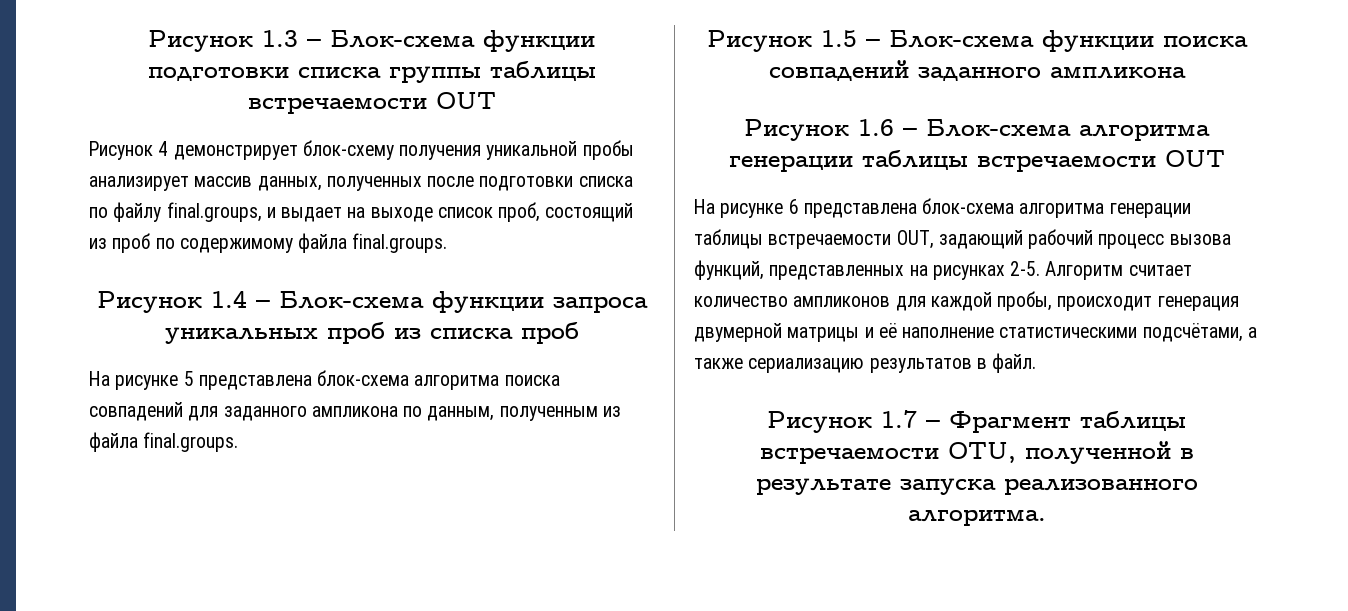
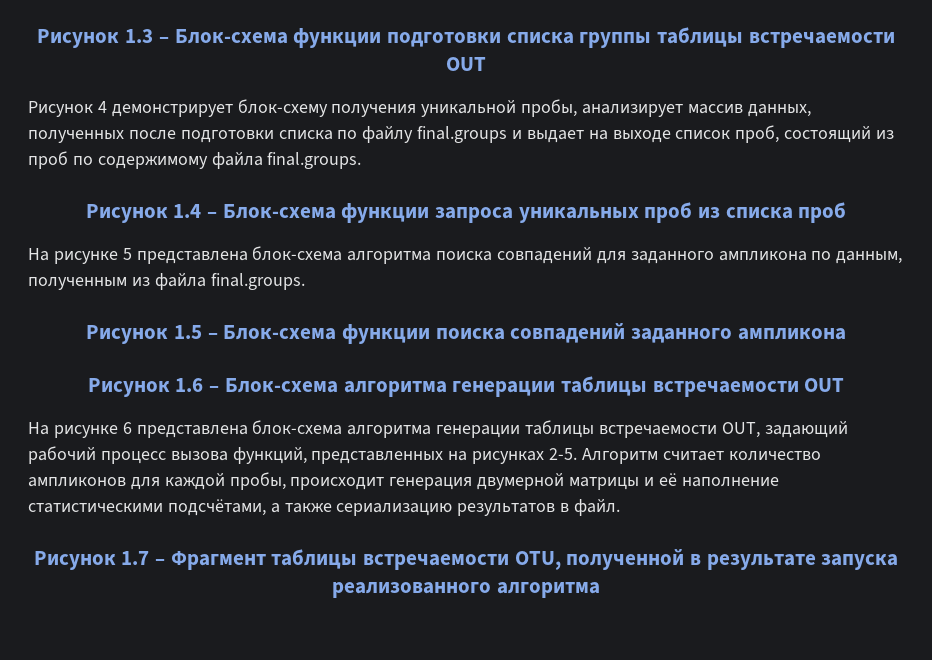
- Рисунок 4 демонстрирует блок-схему получения уникальной пробы анализирует массив данных, полученных после подготовки списка по файлу final.groups, и выдает на выходе список проб, состоящий из проб по содержимому файла final.groups.
+ Рисунок 4 демонстрирует блок-схему получения уникальной пробы, анализирует массив данных, полученных после подготовки списка по файлу final.groups и выдает на выходе список проб, состоящий из проб по содержимому файла final.groups.
- Рисунок 1.7 – Фрагмент таблицы встречаемости OTU, полученной в результате запуска реализованного алгоритма.
+ Рисунок 1.7 – Фрагмент таблицы встречаемости OTU, полученной в результате запуска реализованного алгоритма

